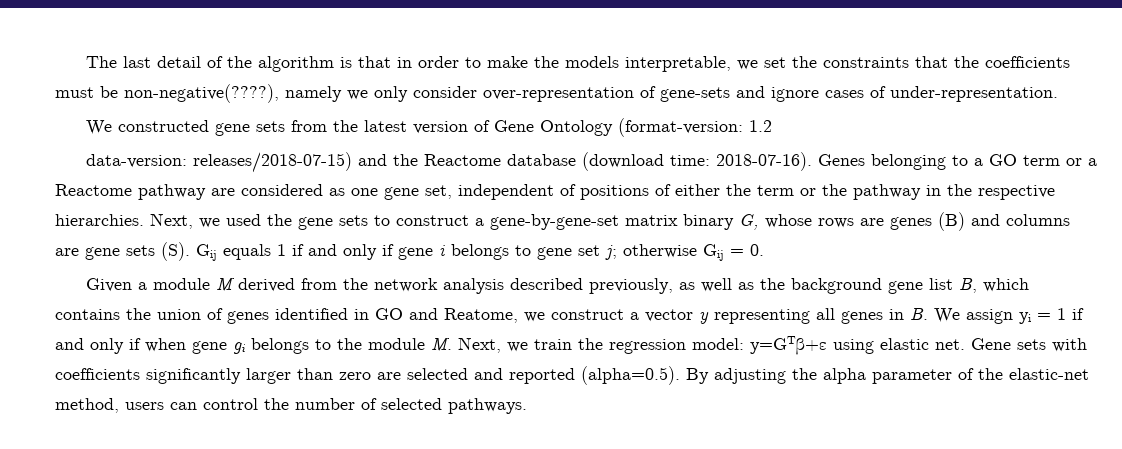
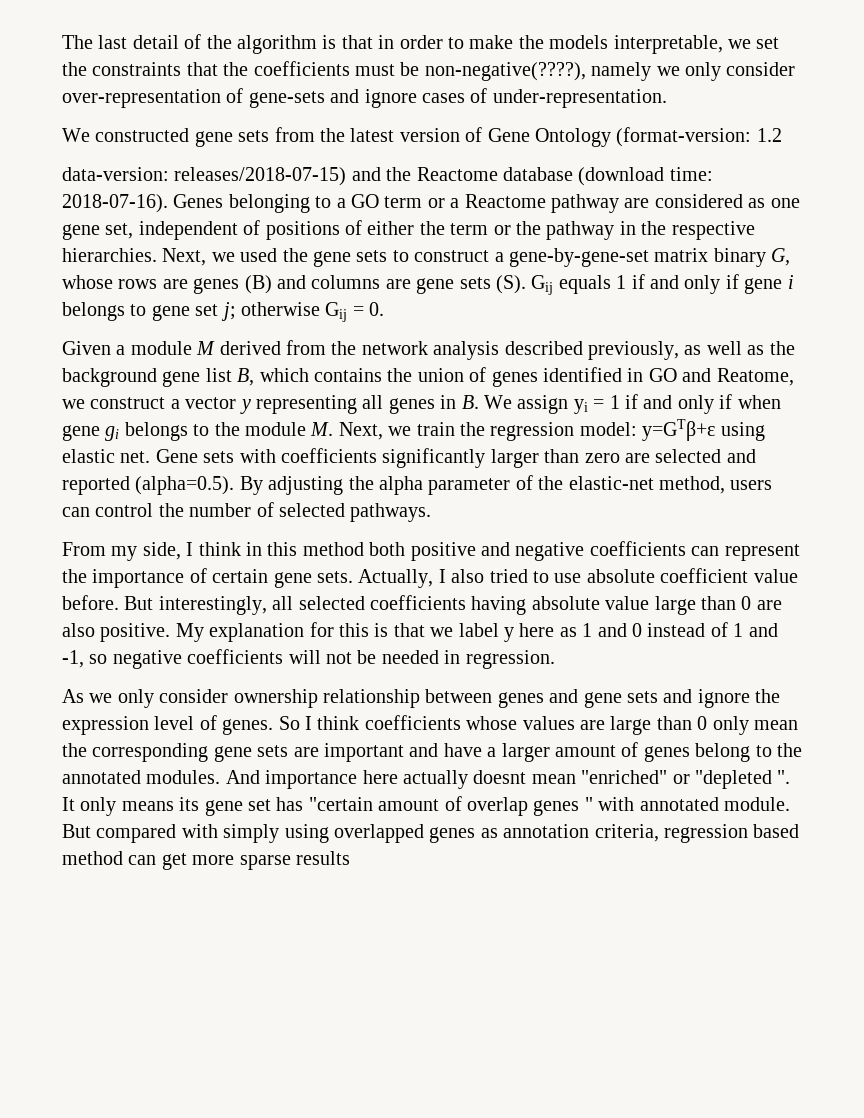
+ From my side, I think in this method both positive and negative coefficients can represent the importance of certain gene sets. Actually, I also tried to use absolute coefficient value before. But interestingly, all selected coefficients having absolute value large than 0 are also positive. My explanation for this is that we label y here as 1 and 0 instead of 1 and -1, so negative coefficients will not be needed in regression.
+ As we only consider ownership relationship between genes and gene sets and ignore the expression level of genes. So I think coefficients whose values are large than 0 only mean the corresponding gene sets are important and have a larger amount of genes belong to the annotated modules. And importance here actually doesnt mean "enriched" or "depleted ". It only means its gene set has "certain amount of overlap genes " with annotated module. But compared with simply using overlapped genes as annotation criteria, regression based method can get more sparse results

